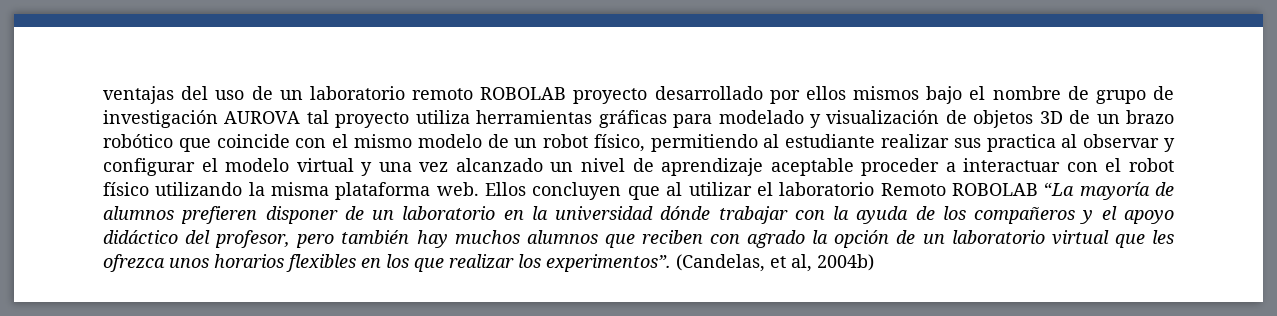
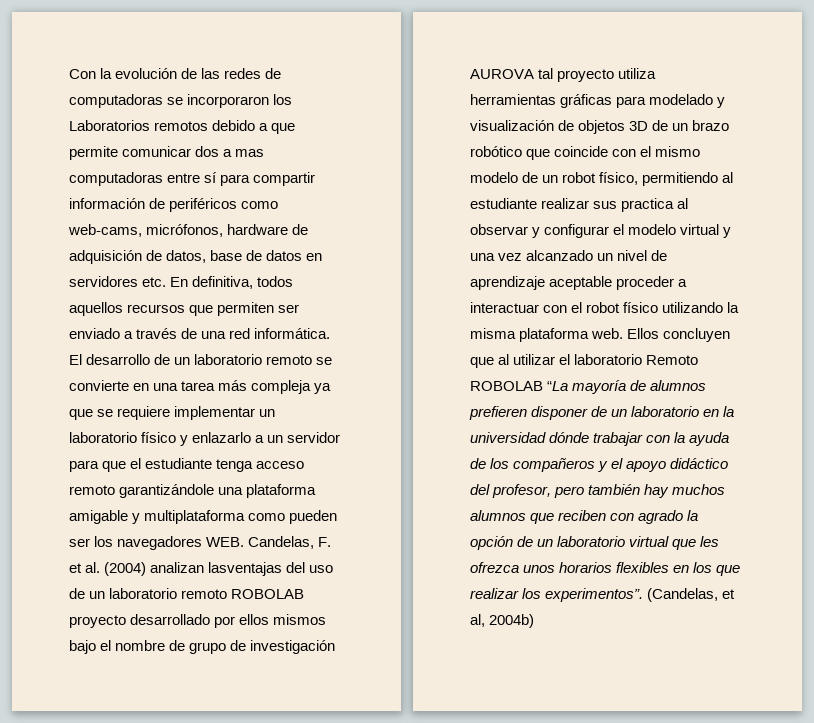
- ventajas del uso de un laboratorio remoto ROBOLAB proyecto desarrollado por ellos mismos bajo el nombre de grupo de investigación AUROVA tal proyecto utiliza herramientas gráficas para modelado y visualización de objetos 3D de un brazo robótico que coincide con el mismo modelo de un robot físico, permitiendo al estudiante realizar sus practica al observar y configurar el modelo virtual y una vez alcanzado un nivel de aprendizaje aceptable proceder a interactuar con el robot físico utilizando la misma plataforma web.
+ Con la evolución de las redes de computadoras se incorporaron los Laboratorios remotos debido a que permite comunicar dos a mas computadoras entre sí para compartir información de periféricos como web-cams, micrófonos, hardware de adquisición de datos, base de datos en servidores etc. En definitiva, todos aquellos recursos que permiten ser enviado a través de una red informática. El desarrollo de un laboratorio remoto se convierte en una tarea más compleja ya que se requiere implementar un laboratorio físico y enlazarlo a un servidor para que el estudiante tenga acceso remoto garantizándole una plataforma amigable y multiplataforma como pueden ser los navegadores WEB. Candelas, F. et al. (2004) analizan lasventajas del uso de un laboratorio remoto ROBOLAB proyecto desarrollado por ellos mismos bajo el nombre de grupo de investigación AUROVA tal proyecto utiliza herramientas gráficas para modelado y visualización de objetos 3D de un brazo robótico que coincide con el mismo modelo de un robot físico, permitiendo al estudiante realizar sus practica al observar y configurar el modelo virtual y una vez alcanzado un nivel de aprendizaje aceptable proceder a interactuar con el robot físico utilizando la misma plataforma web.

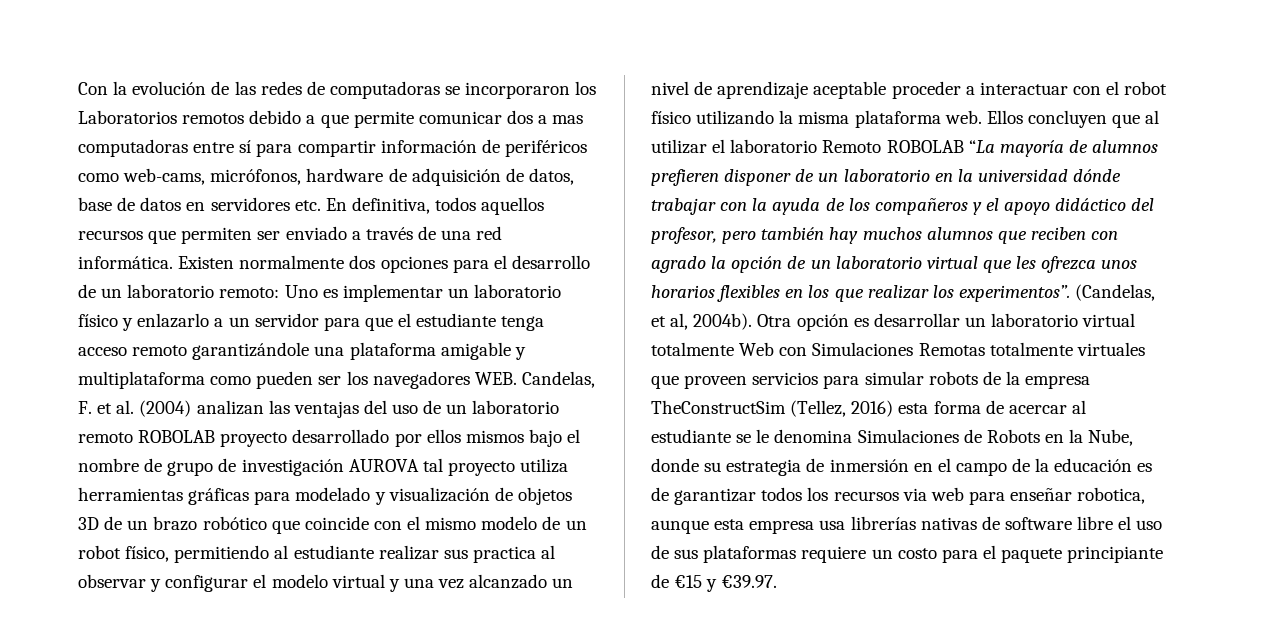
- El desarrollo de un laboratorio remoto se convierte en una tarea más compleja ya que se requiere implementar un laboratorio físico y enlazarlo a un servidor para que el estudiante tenga acceso remoto garantizándole una plataforma amigable y multiplataforma como pueden ser los navegadores WEB. Candelas, F. et al. (2004) analizan lasventajas del uso de un laboratorio remoto ROBOLAB proyecto desarrollado por ellos mismos bajo el nombre de grupo de investigación AUROVA tal proyecto utiliza herramientas gráficas para modelado y visualización de objetos 3D de un brazo robótico que coincide con el mismo modelo de un robot físico, permitiendo al estudiante realizar sus practica al observar y configurar el modelo virtual y una vez alcanzado un nivel de aprendizaje aceptable proceder a interactuar con el robot físico utilizando la misma plataforma web.
+ Existen normalmente dos opciones para el desarrollo de un laboratorio remoto: Uno es implementar un laboratorio físico y enlazarlo a un servidor para que el estudiante tenga acceso remoto garantizándole una plataforma amigable y multiplataforma como pueden ser los navegadores WEB. Candelas, F. et al. (2004) analizan las ventajas del uso de un laboratorio remoto ROBOLAB proyecto desarrollado por ellos mismos bajo el nombre de grupo de investigación AUROVA tal proyecto utiliza herramientas gráficas para modelado y visualización de objetos 3D de un brazo robótico que coincide con el mismo modelo de un robot físico, permitiendo al estudiante realizar sus practica al observar y configurar el modelo virtual y una vez alcanzado un nivel de aprendizaje aceptable proceder a interactuar con el robot físico utilizando la misma plataforma web.
- (Candelas, et al, 2004b)
+ (Candelas, et al, 2004b). Otra opción es desarrollar un laboratorio virtual totalmente Web con Simulaciones Remotas totalmente virtuales que proveen servicios para simular robots de la empresa TheConstructSim (Tellez, 2016) esta forma de acercar al estudiante se le denomina Simulaciones de Robots en la Nube, donde su estrategia de inmersión en el campo de la educación es de garantizar todos los recursos via web para enseñar robotica, aunque esta empresa usa librerías nativas de software libre el uso de sus plataformas requiere un costo para el paquete principiante de €15 y €39.97.

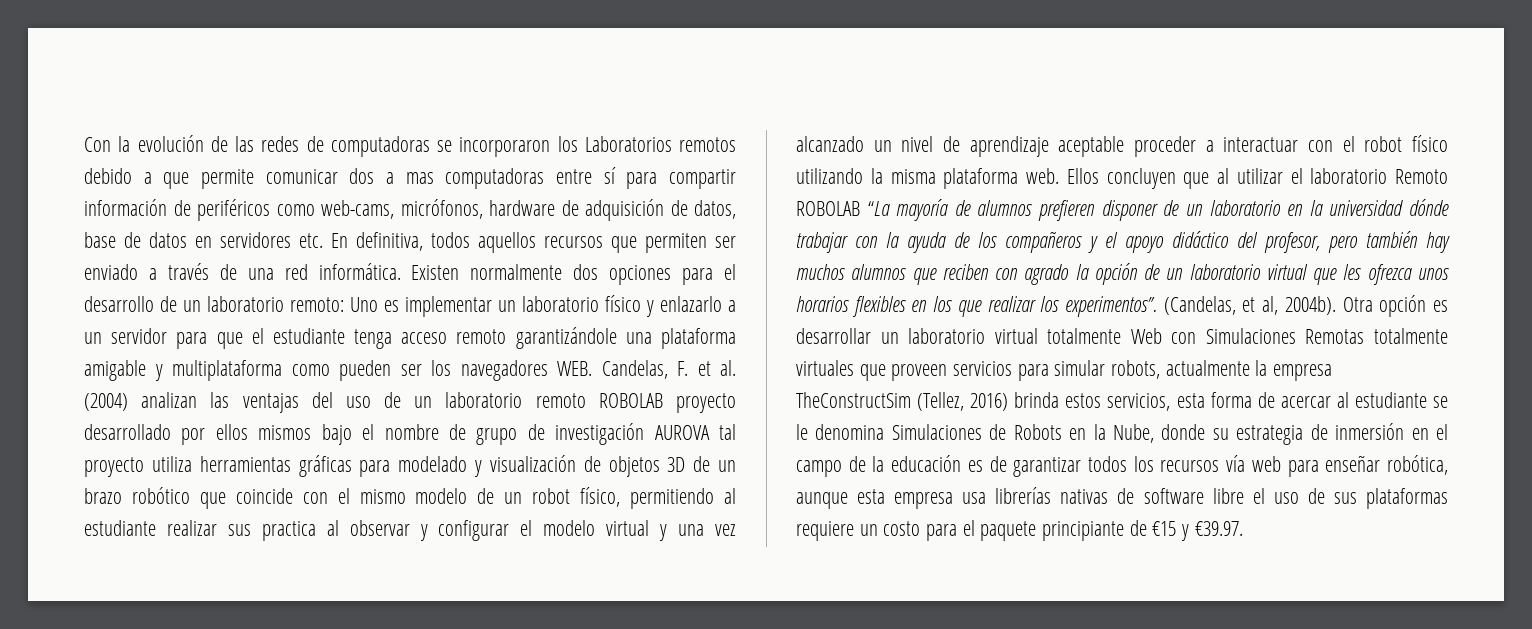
- Otra opción es desarrollar un laboratorio virtual totalmente Web con Simulaciones Remotas totalmente virtuales que proveen servicios para simular robots de la empresa TheConstructSim (Tellez, 2016) esta forma de acercar al estudiante se le denomina Simulaciones de Robots en la Nube, donde su estrategia de inmersión en el campo de la educación es de garantizar todos los recursos via web para enseñar robotica, aunque esta empresa usa librerías nativas de software libre el uso de sus plataformas requiere un costo para el paquete principiante de €15 y €39.97.
+ Otra opción es desarrollar un laboratorio virtual totalmente Web con Simulaciones Remotas totalmente virtuales que proveen servicios para simular robots, actualmente la empresa TheConstructSim (Tellez, 2016) brinda estos servicios, esta forma de acercar al estudiante se le denomina Simulaciones de Robots en la Nube, donde su estrategia de inmersión en el campo de la educación es de garantizar todos los recursos vía web para enseñar robótica, aunque esta empresa usa librerías nativas de software libre el uso de sus plataformas requiere un costo para el paquete principiante de €15 y €39.97.

